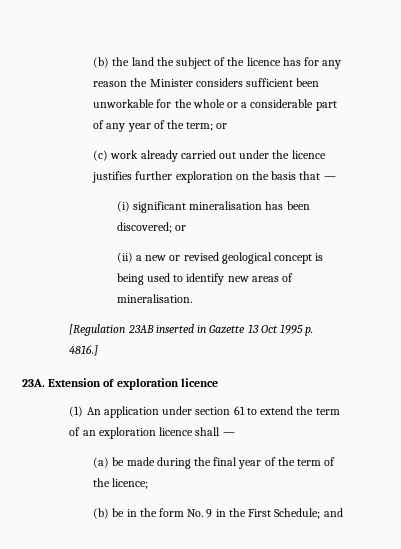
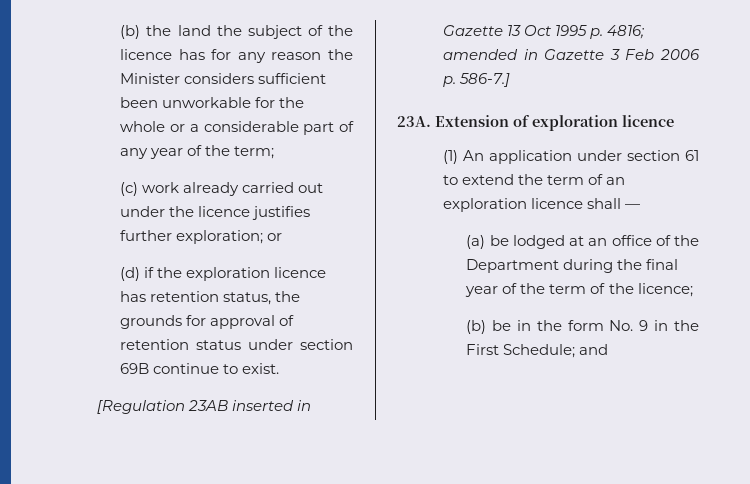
- (b) the land the subject of the licence has for any reason the Minister considers sufficient been unworkable for the whole or a considerable part of any year of the term; or
+ (b) the land the subject of the licence has for any reason the Minister considers sufficient been unworkable for the whole or a considerable part of any year of the term;
- (c) work already carried out under the licence justifies further exploration on the basis that —
- (i) significant mineralisation has been discovered; or
- (ii) a new or revised geological concept is being used to identify new areas of mineralisation.
+ (c) work already carried out under the licence justifies further exploration; or
+ (d) if the exploration licence has retention status, the grounds for approval of retention status under section 69B continue to exist.
- [Regulation 23AB inserted in Gazette 13 Oct 1995 p. 4816.]
+ [Regulation 23AB inserted in Gazette 13 Oct 1995 p. 4816; amended in Gazette 3 Feb 2006 p. 586-7.]
- (a) be made during the final year of the term of the licence;
+ (a) be lodged at an office of the Department during the final year of the term of the licence;

